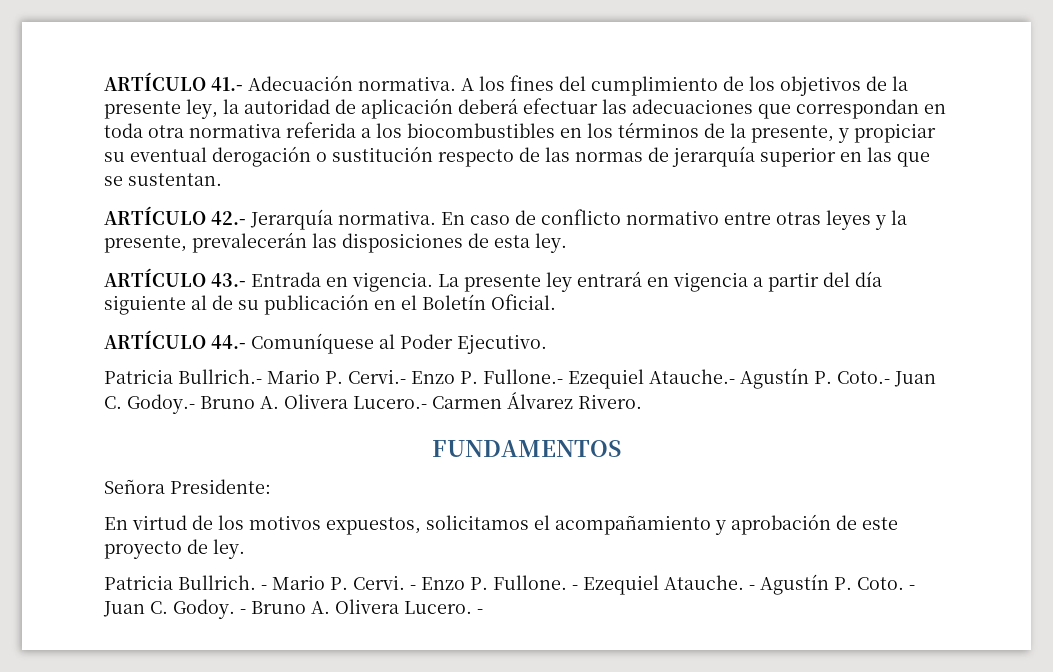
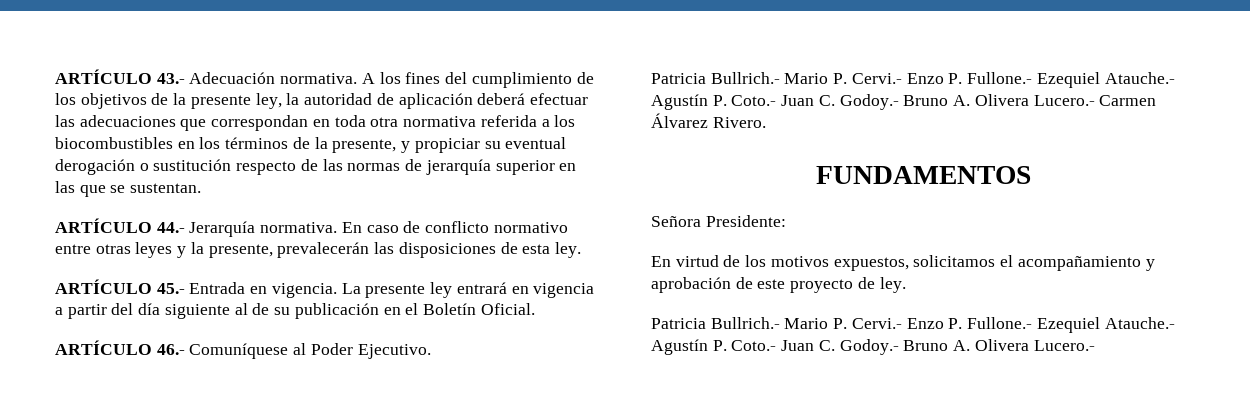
- ARTÍCULO 41.- Adecuación normativa.
+ ARTÍCULO 43.- Adecuación normativa.
- ARTÍCULO 42.- Jerarquía normativa.
+ ARTÍCULO 44.- Jerarquía normativa.
- ARTÍCULO 43.- Entrada en vigencia.
+ ARTÍCULO 45.- Entrada en vigencia.
- ARTÍCULO 44.- Comuníquese al Poder Ejecutivo.
+ ARTÍCULO 46.- Comuníquese al Poder Ejecutivo.
  En virtud de los motivos expuestos, solicitamos el acompañamiento y aprobación de este proyecto de ley.
- Patricia Bullrich. - Mario P. Cervi. - Enzo P. Fullone. - Ezequiel Atauche. - Agustín P. Coto. - Juan C. Godoy. - Bruno A. Olivera Lucero. -
+ Patricia Bullrich.- Mario P. Cervi.- Enzo P. Fullone.- Ezequiel Atauche.- Agustín P. Coto.- Juan C. Godoy.- Bruno A. Olivera Lucero.-

